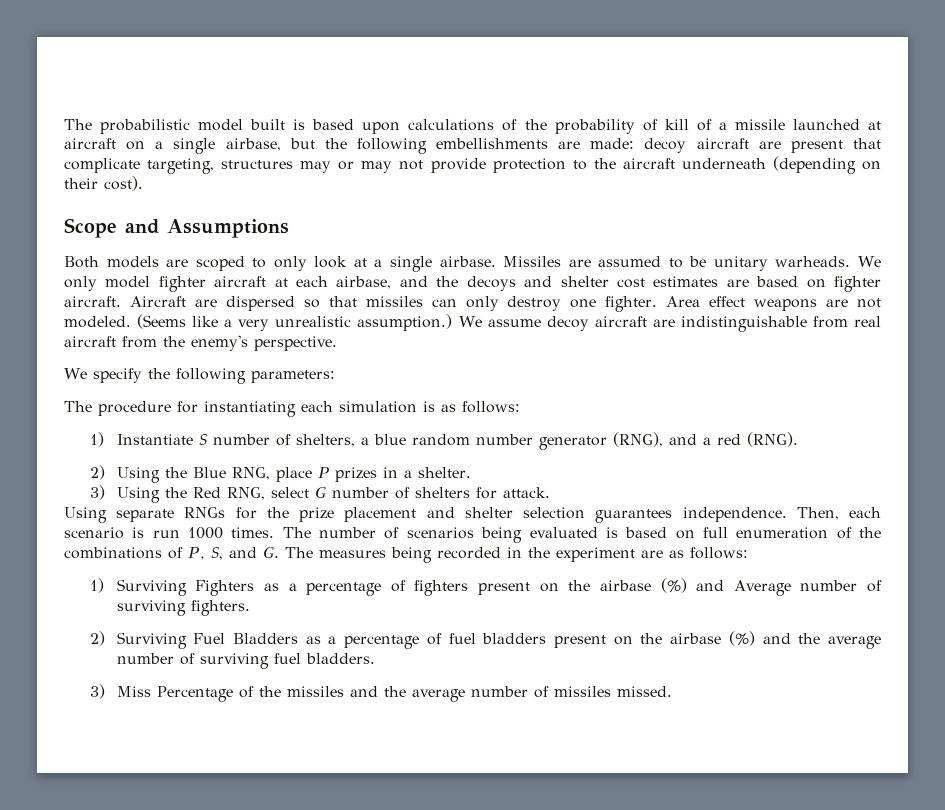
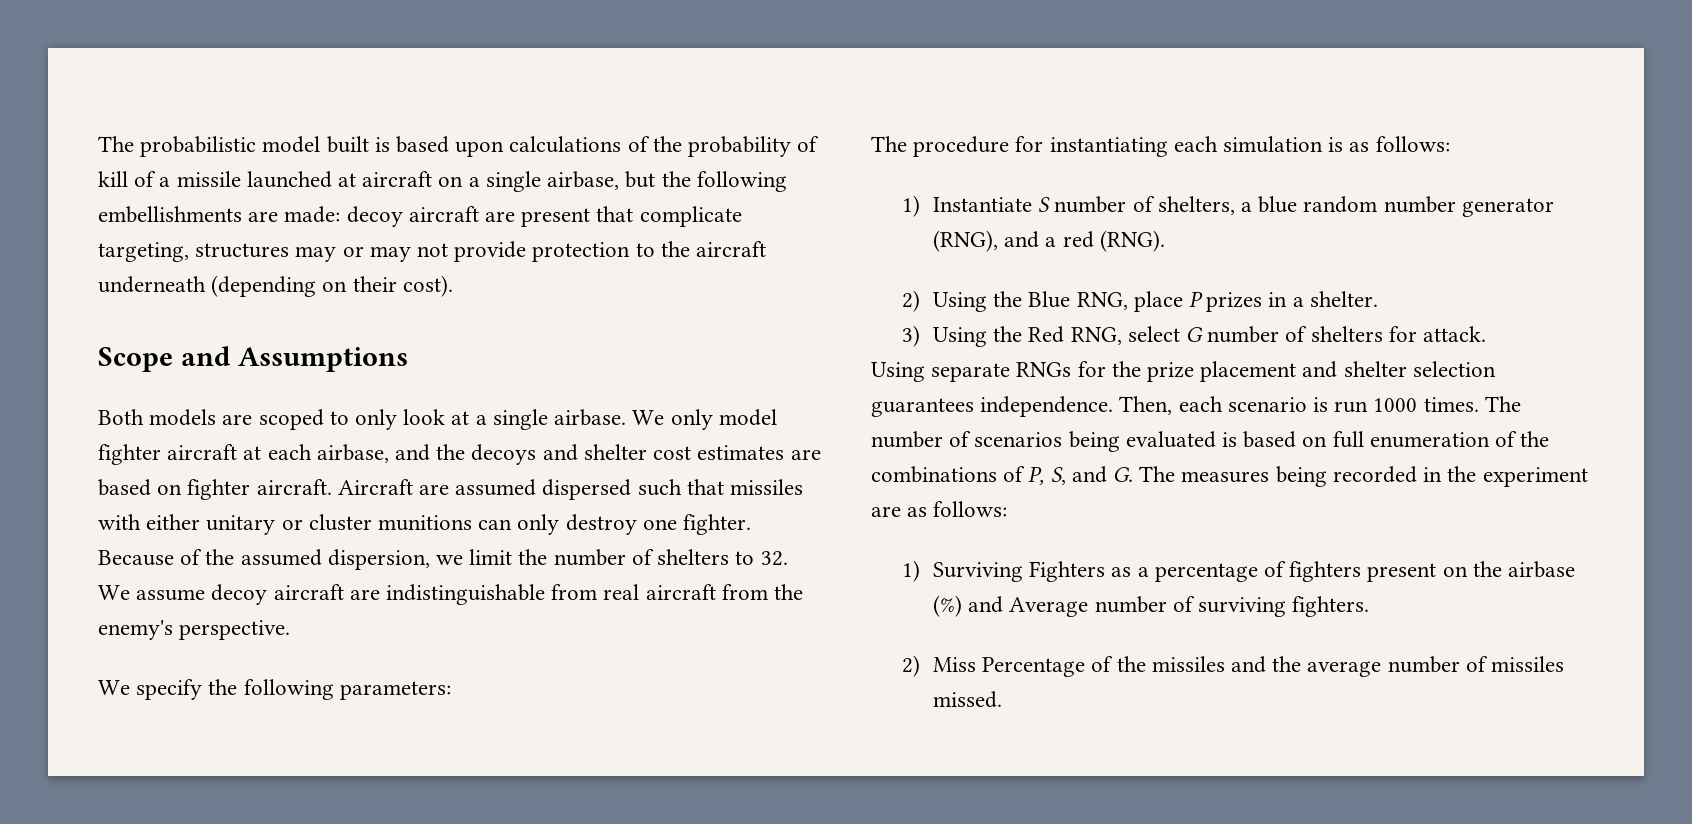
- Missiles are assumed to be unitary warheads.
- Aircraft are dispersed so that missiles can only destroy one fighter.
+ Aircraft are assumed dispersed such that missiles with either unitary or cluster munitions can only destroy one fighter.
- Area effect weapons are not modeled. (Seems like a very unrealistic assumption.) We assume decoy aircraft are indistinguishable from real aircraft from the enemy's perspective.
+ Because of the assumed dispersion, we limit the number of shelters to 32. We assume decoy aircraft are indistinguishable from real aircraft from the enemy's perspective.
- 2) Surviving Fuel Bladders as a percentage of fuel bladders present on the airbase (%) and the average number of surviving fuel bladders.
- 3) Miss Percentage of the missiles and the average number of missiles missed.
+ 2) Miss Percentage of the missiles and the average number of missiles missed.

